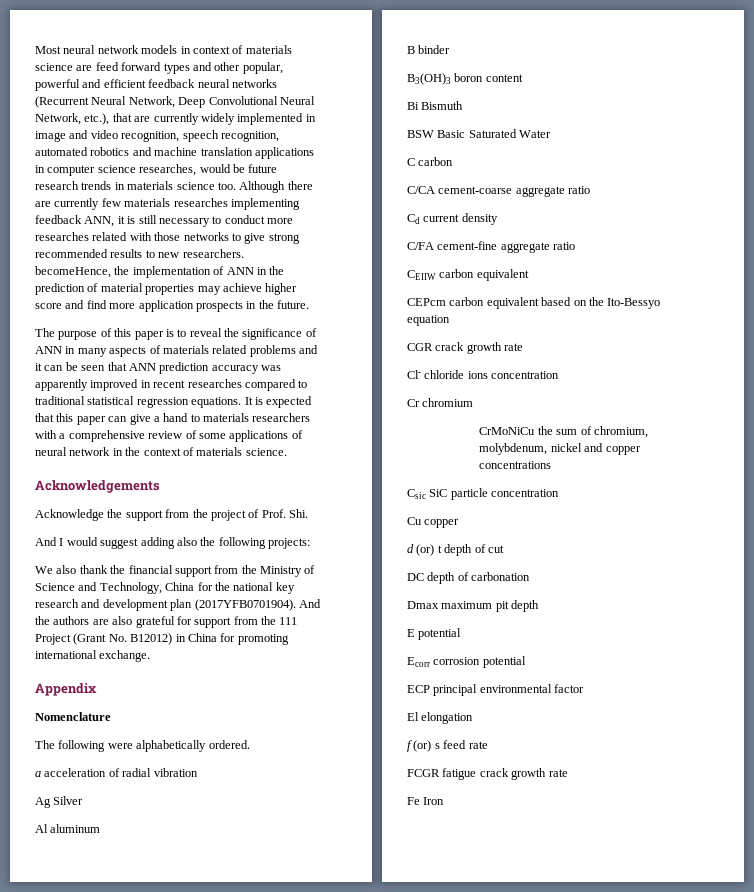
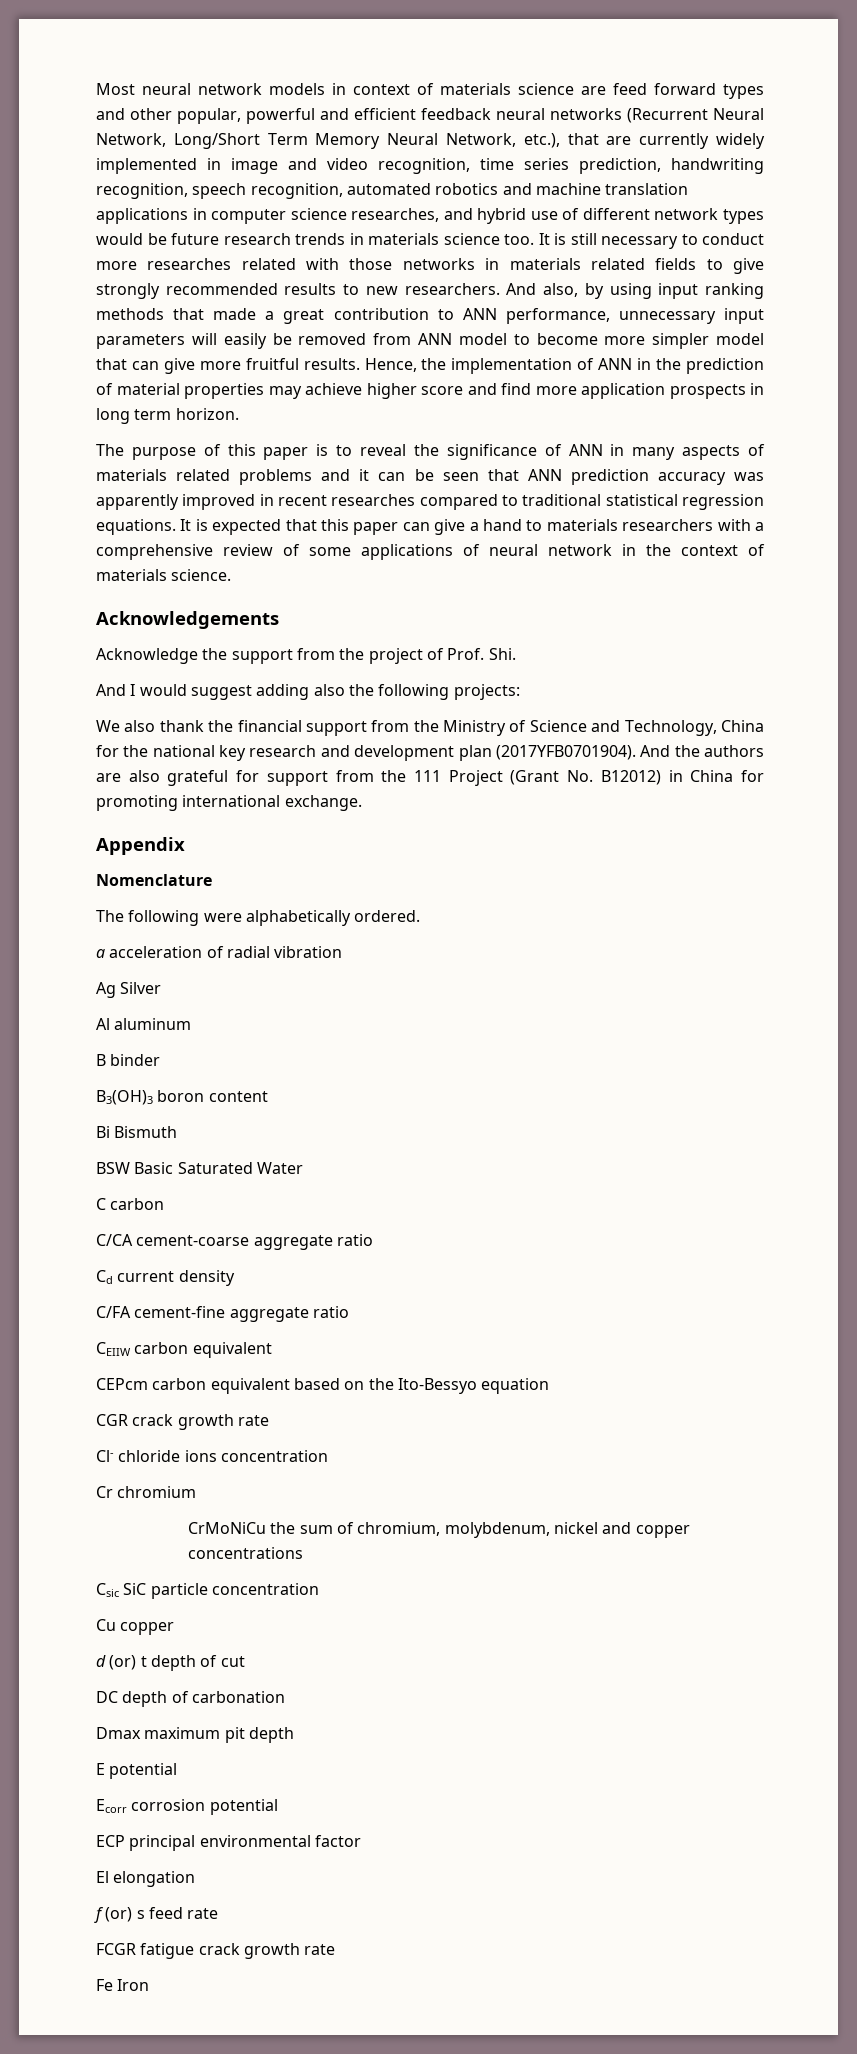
- Most neural network models in context of materials science are feed forward types and other popular, powerful and efficient feedback neural networks (Recurrent Neural Network, Deep Convolutional Neural Network, etc.), that are currently widely implemented in image and video recognition, speech recognition, automated robotics and machine translation applications in computer science researches, would be future research trends in materials science too.
+ Most neural network models in context of materials science are feed forward types and other popular, powerful and efficient feedback neural networks (Recurrent Neural Network, Long/Short Term Memory Neural Network, etc.), that are currently widely implemented in image and video recognition, time series prediction, handwriting recognition, speech recognition, automated robotics and machine translation applications in computer science researches, and hybrid use of different network types would be future research trends in materials science too.
- Although there are currently few materials researches implementing feedback ANN, it is still necessary to conduct more researches related with those networks to give strong recommended results to new researchers. becomeHence, the implementation of ANN in the prediction of material properties may achieve higher score and find more application prospects in the future.
+ It is still necessary to conduct more researches related with those networks in materials related fields to give strongly recommended results to new researchers. And also, by using input ranking methods that made a great contribution to ANN performance, unnecessary input parameters will easily be removed from ANN model to become more simpler model that can give more fruitful results. Hence, the implementation of ANN in the prediction of material properties may achieve higher score and find more application prospects in long term horizon.

